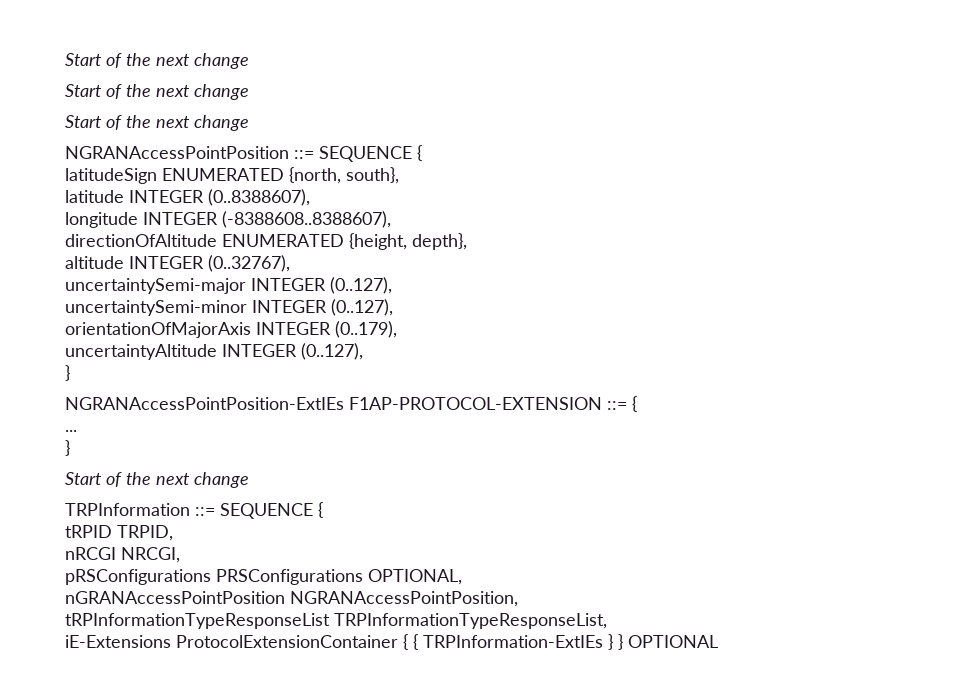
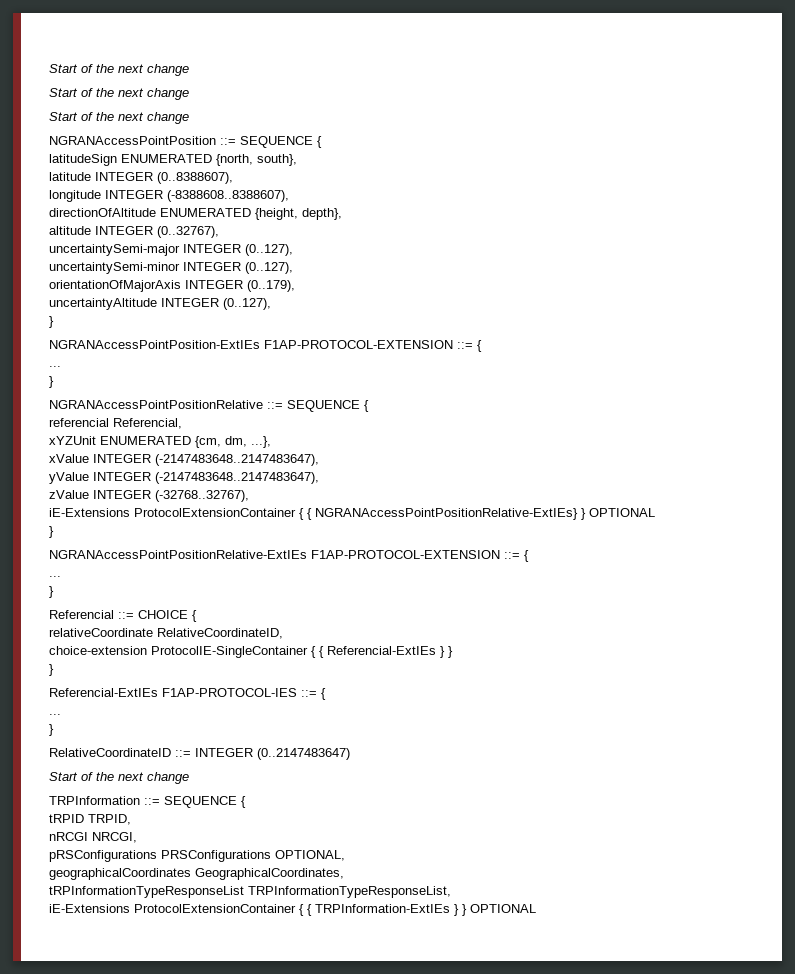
+ NGRANAccessPointPositionRelative ::= SEQUENCE {
+ referencial Referencial,
+ xYZUnit ENUMERATED {cm, dm, ...},
+ xValue INTEGER (-2147483648..2147483647),
+ yValue INTEGER (-2147483648..2147483647),
+ zValue INTEGER (-32768..32767),
+ iE-Extensions ProtocolExtensionContainer { { NGRANAccessPointPositionRelative-ExtIEs} } OPTIONAL
+ }
+ NGRANAccessPointPositionRelative-ExtIEs F1AP-PROTOCOL-EXTENSION ::= {
+ ...
+ }
+ Referencial ::= CHOICE {
+ relativeCoordinate RelativeCoordinateID,
+ choice-extension ProtocolIE-SingleContainer { { Referencial-ExtIEs } }
+ }
+ Referencial-ExtIEs F1AP-PROTOCOL-IES ::= {
+ ...
+ }
+ RelativeCoordinateID ::= INTEGER (0..2147483647)
- nGRANAccessPointPosition NGRANAccessPointPosition,
+ geographicalCoordinates GeographicalCoordinates,

